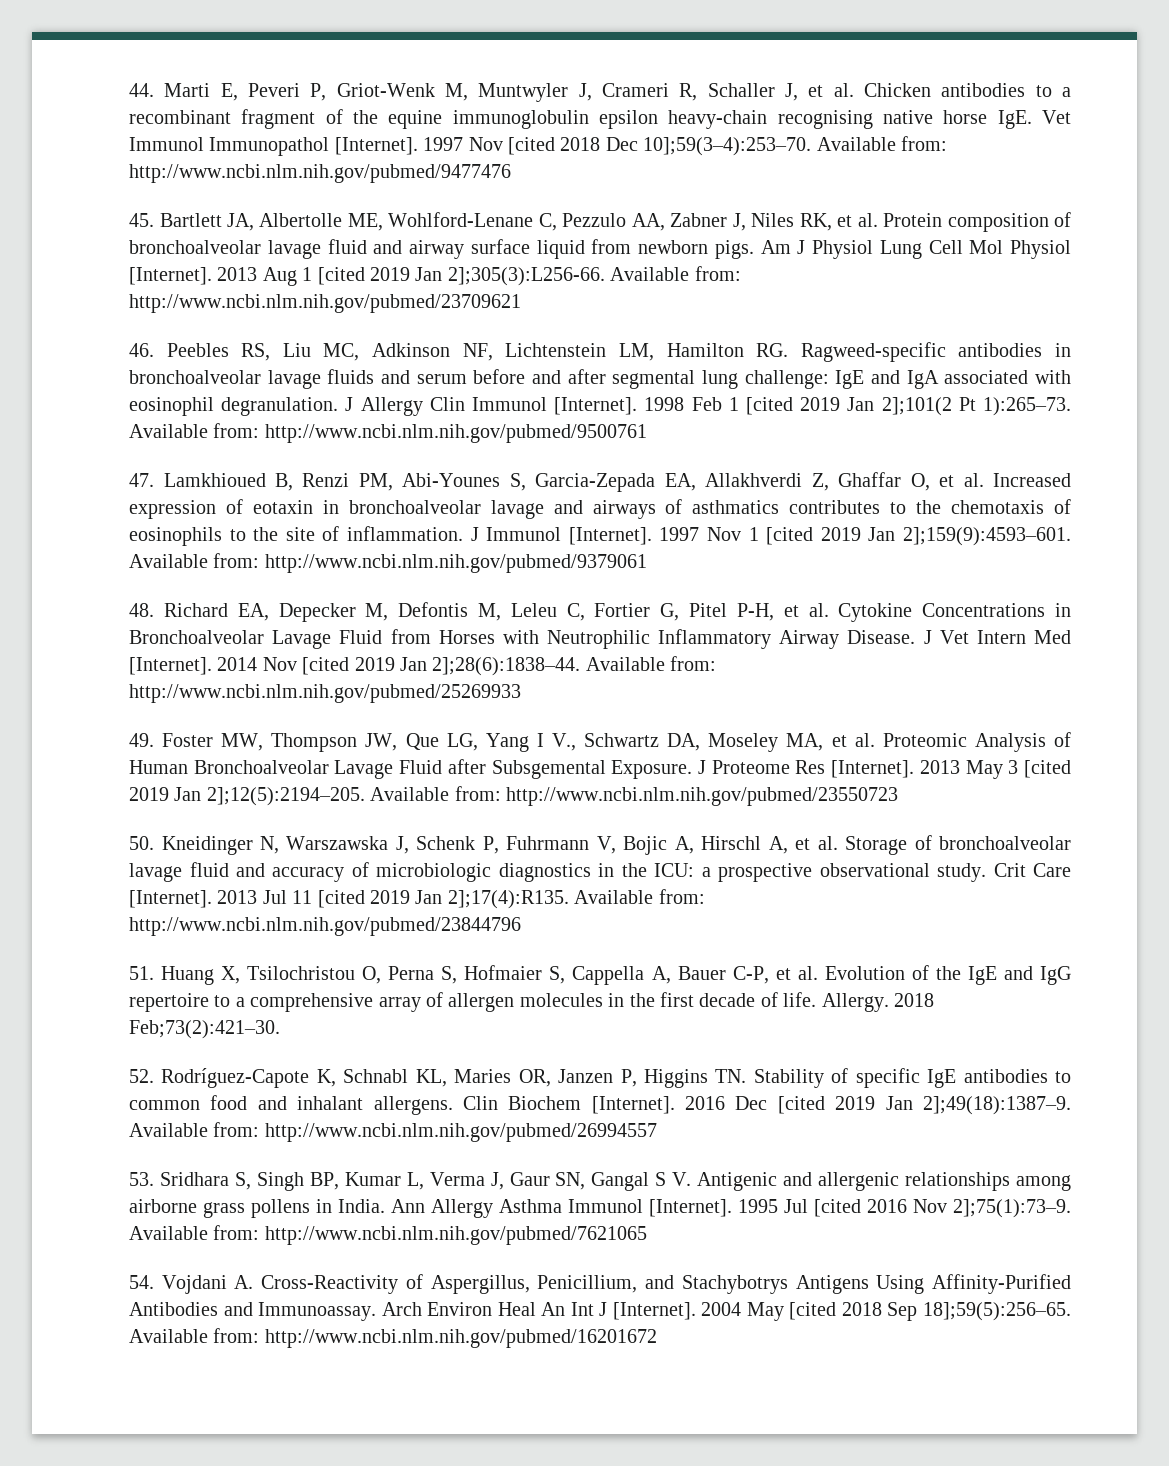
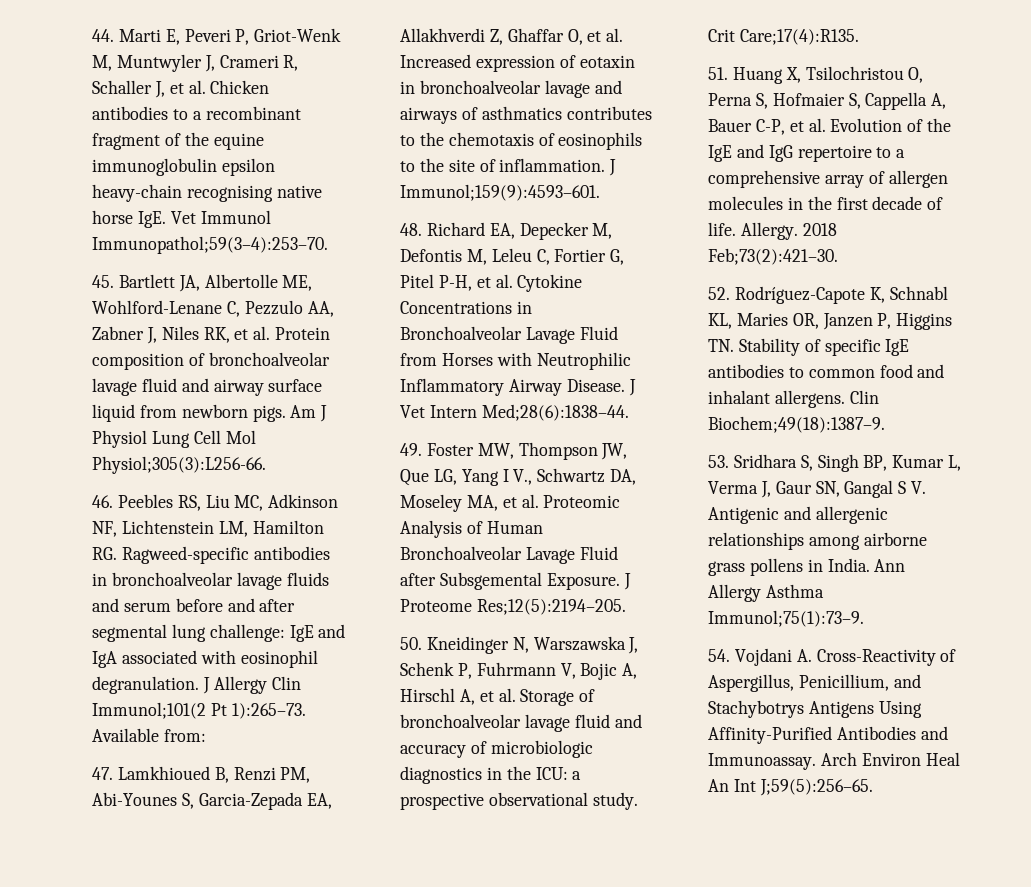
- 44. Marti E, Peveri P, Griot-Wenk M, Muntwyler J, Crameri R, Schaller J, et al. Chicken antibodies to a recombinant fragment of the equine immunoglobulin epsilon heavy-chain recognising native horse IgE. Vet Immunol Immunopathol [Internet]. 1997 Nov [cited 2018 Dec 10];59(3–4):253–70. Available from: http://www.ncbi.nlm.nih.gov/pubmed/9477476
+ 44. Marti E, Peveri P, Griot-Wenk M, Muntwyler J, Crameri R, Schaller J, et al. Chicken antibodies to a recombinant fragment of the equine immunoglobulin epsilon heavy-chain recognising native horse IgE. Vet Immunol Immunopathol;59(3–4):253–70.
- Am J Physiol Lung Cell Mol Physiol [Internet]. 2013 Aug 1 [cited 2019 Jan 2];305(3):L256-66. Available from: http://www.ncbi.nlm.nih.gov/pubmed/23709621
+ Am J Physiol Lung Cell Mol Physiol;305(3):L256-66.
- J Allergy Clin Immunol [Internet]. 1998 Feb 1 [cited 2019 Jan 2];101(2 Pt 1):265–73.
+ J Allergy Clin Immunol;101(2 Pt 1):265–73.
- Available from: http://www.ncbi.nlm.nih.gov/pubmed/9500761
+ Available from:
- J Immunol [Internet]. 1997 Nov 1 [cited 2019 Jan 2];159(9):4593–601. Available from: http://www.ncbi.nlm.nih.gov/pubmed/9379061
+ J Immunol;159(9):4593–601.
- J Vet Intern Med [Internet]. 2014 Nov [cited 2019 Jan 2];28(6):1838–44. Available from: http://www.ncbi.nlm.nih.gov/pubmed/25269933
+ J Vet Intern Med;28(6):1838–44.
- J Proteome Res [Internet]. 2013 May 3 [cited 2019 Jan 2];12(5):2194–205. Available from: http://www.ncbi.nlm.nih.gov/pubmed/23550723
+ J Proteome Res;12(5):2194–205.
- Crit Care [Internet]. 2013 Jul 11 [cited 2019 Jan 2];17(4):R135. Available from: http://www.ncbi.nlm.nih.gov/pubmed/23844796
+ Crit Care;17(4):R135.
- Clin Biochem [Internet]. 2016 Dec [cited 2019 Jan 2];49(18):1387–9. Available from: http://www.ncbi.nlm.nih.gov/pubmed/26994557
+ Clin Biochem;49(18):1387–9.
- Ann Allergy Asthma Immunol [Internet]. 1995 Jul [cited 2016 Nov 2];75(1):73–9. Available from: http://www.ncbi.nlm.nih.gov/pubmed/7621065
+ Ann Allergy Asthma Immunol;75(1):73–9.
- Arch Environ Heal An Int J [Internet]. 2004 May [cited 2018 Sep 18];59(5):256–65. Available from: http://www.ncbi.nlm.nih.gov/pubmed/16201672
+ Arch Environ Heal An Int J;59(5):256–65.

